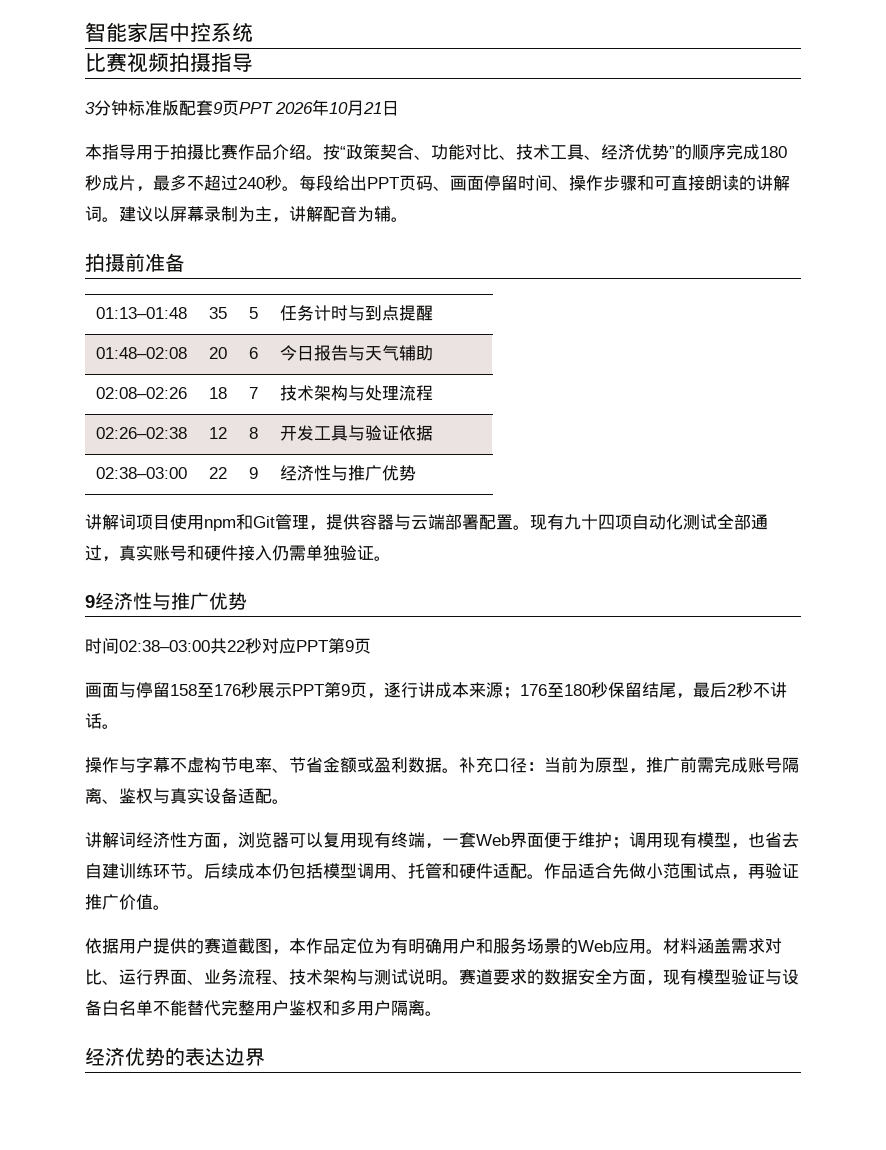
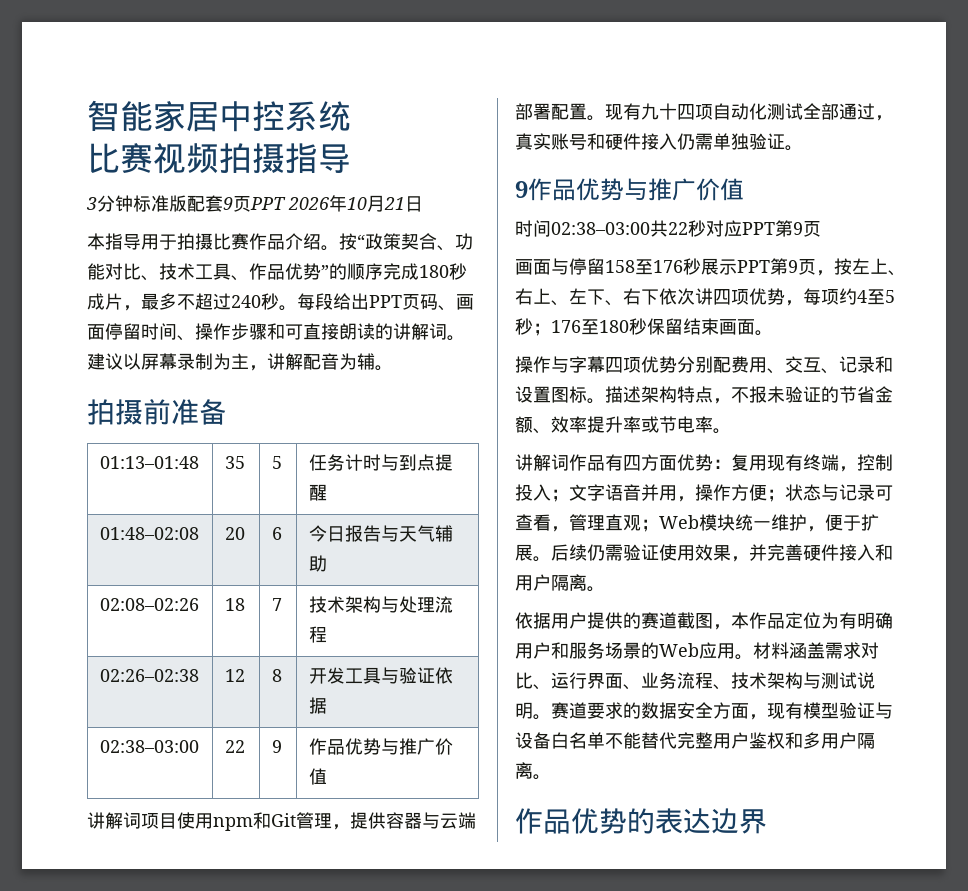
- 按“政策契合、功能对比、技术工具、经济优势”的顺序完成180秒成片，最多不超过240秒。
+ 按“政策契合、功能对比、技术工具、作品优势”的顺序完成180秒成片，最多不超过240秒。
- 02:38–03:00 | 22 | 9 | 经济性与推广优势
+ 02:38–03:00 | 22 | 9 | 作品优势与推广价值
- 9经济性与推广优势
+ 9作品优势与推广价值
- 画面与停留158至176秒展示PPT第9页，逐行讲成本来源；176至180秒保留结尾，最后2秒不讲话。
- 操作与字幕不虚构节电率、节省金额或盈利数据。补充口径：当前为原型，推广前需完成账号隔离、鉴权与真实设备适配。
- 讲解词经济性方面，浏览器可以复用现有终端，一套Web界面便于维护；调用现有模型，也省去自建训练环节。后续成本仍包括模型调用、托管和硬件适配。作品适合先做小范围试点，再验证推广价值。
+ 画面与停留158至176秒展示PPT第9页，按左上、右上、左下、右下依次讲四项优势，每项约4至5秒；176至180秒保留结束画面。
+ 操作与字幕四项优势分别配费用、交互、记录和设置图标。描述架构特点，不报未验证的节省金额、效率提升率或节电率。
+ 讲解词作品有四方面优势：复用现有终端，控制投入；文字语音并用，操作方便；状态与记录可查看，管理直观；Web模块统一维护，便于扩展。后续仍需验证使用效果，并完善硬件接入和用户隔离。
- 经济优势的表达边界
+ 作品优势的表达边界

